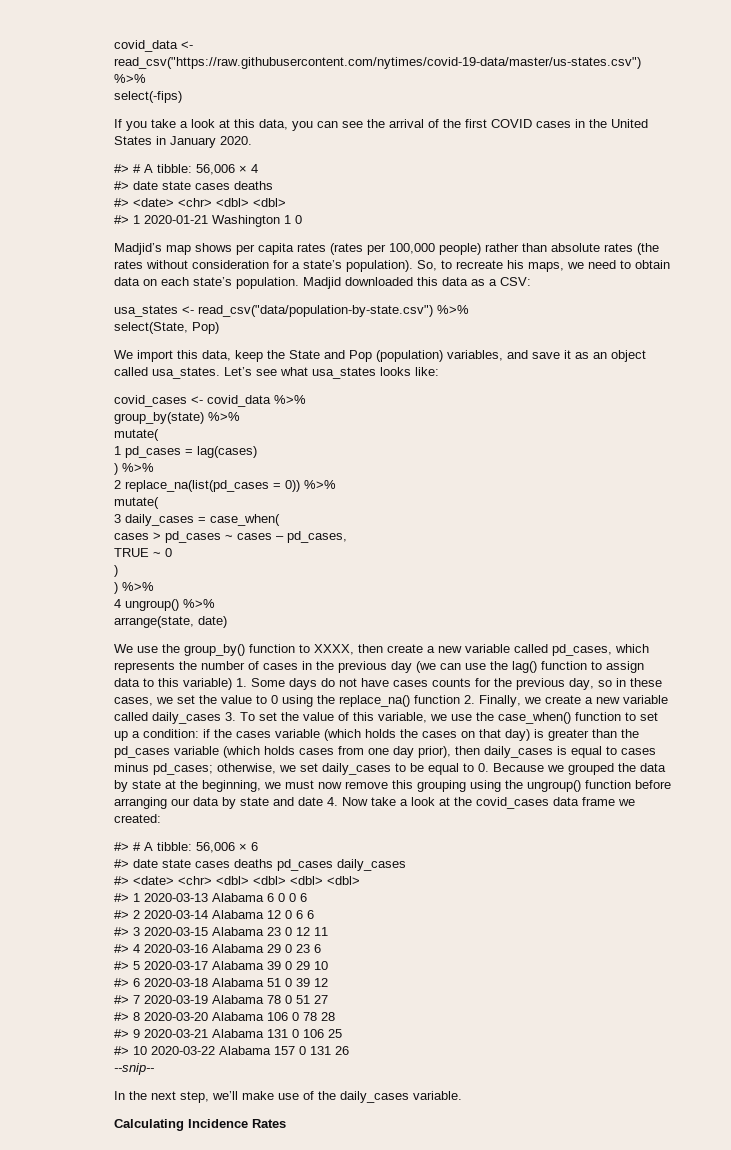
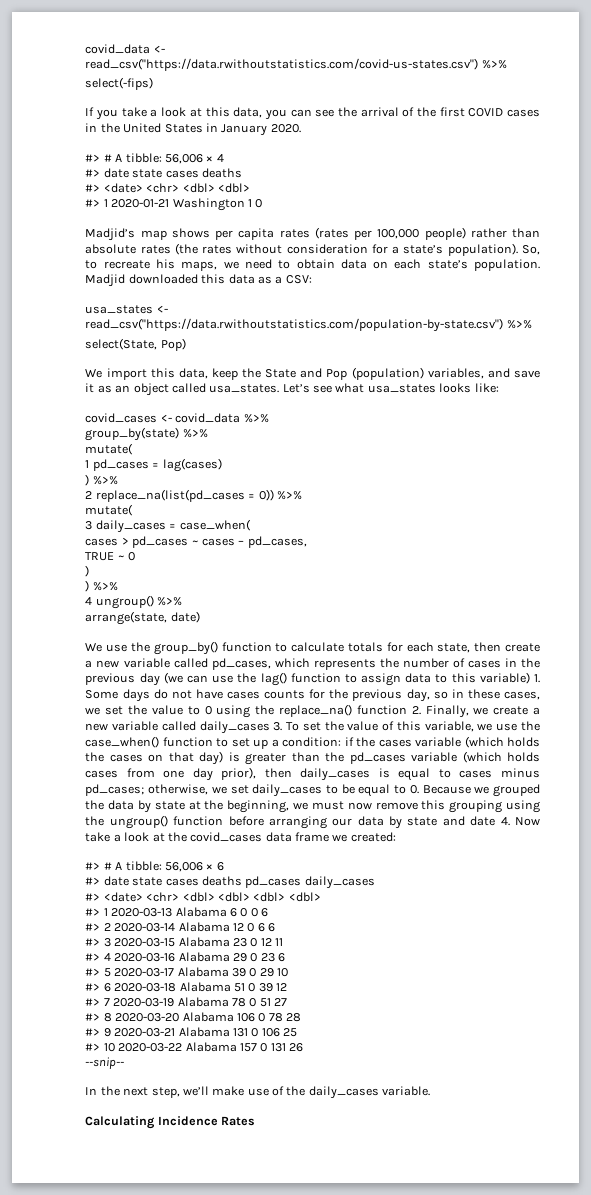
- covid_data <- read_csv("https://raw.githubusercontent.com/nytimes/covid-19-data/master/us-states.csv") %>%
+ covid_data <- read_csv("https://data.rwithoutstatistics.com/covid-us-states.csv") %>%
- usa_states <- read_csv("data/population-by-state.csv") %>%
+ usa_states <- read_csv("https://data.rwithoutstatistics.com/population-by-state.csv") %>%
- We use the group_by() function to XXXX, then create a new variable called pd_cases, which represents the number of cases in the previous day (we can use the lag() function to assign data to this variable) 1. Some days do not have cases counts for the previous day, so in these cases, we set the value to 0 using the replace_na() function 2. Finally, we create a new variable called daily_cases 3. To set the value of this variable, we use the case_when() function to set up a condition:
+ We use the group_by() function to calculate totals for each state, then create a new variable called pd_cases, which represents the number of cases in the previous day (we can use the lag() function to assign data to this variable) 1. Some days do not have cases counts for the previous day, so in these cases, we set the value to 0 using the replace_na() function 2. Finally, we create a new variable called daily_cases 3. To set the value of this variable, we use the case_when() function to set up a condition:

